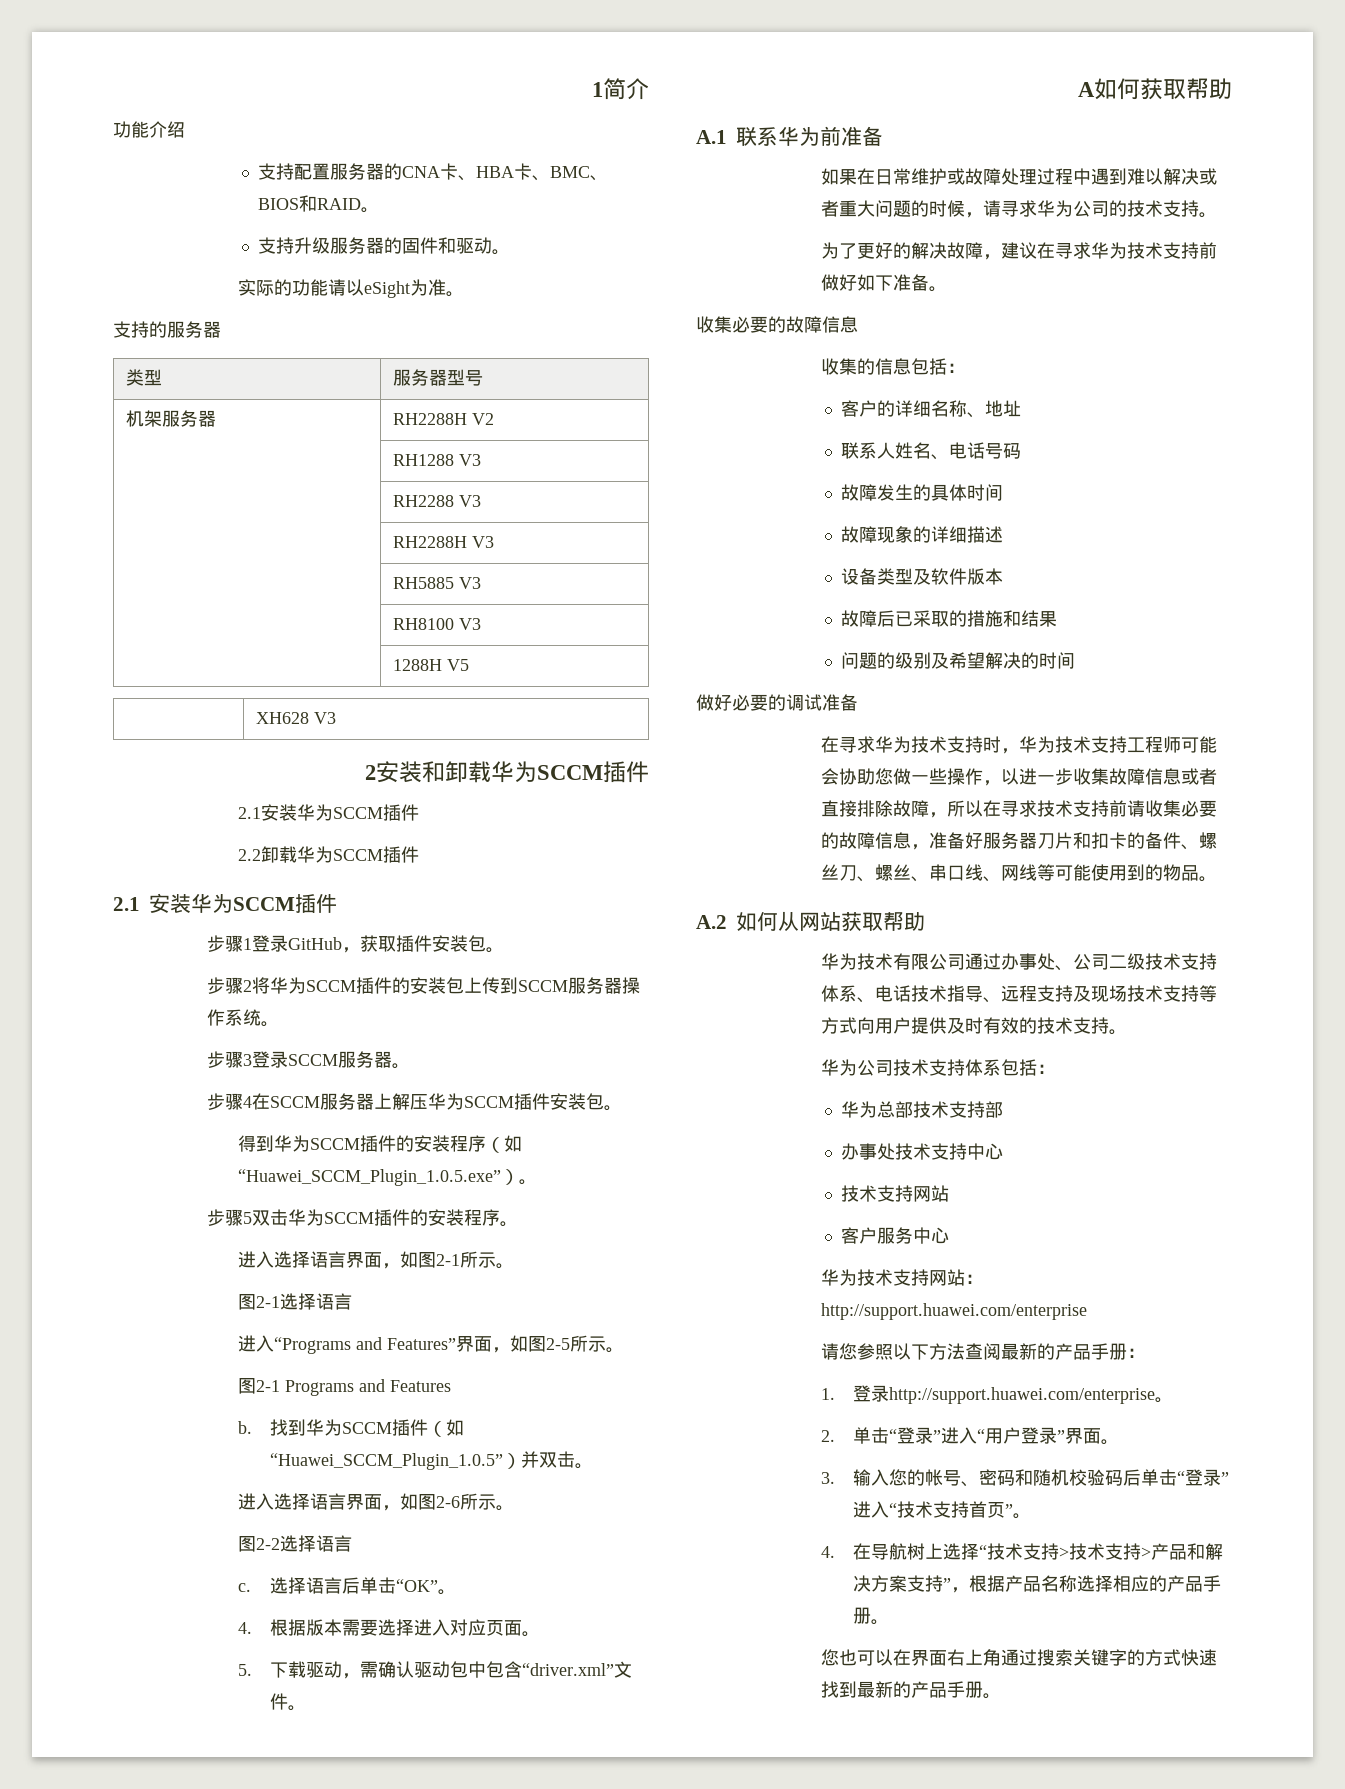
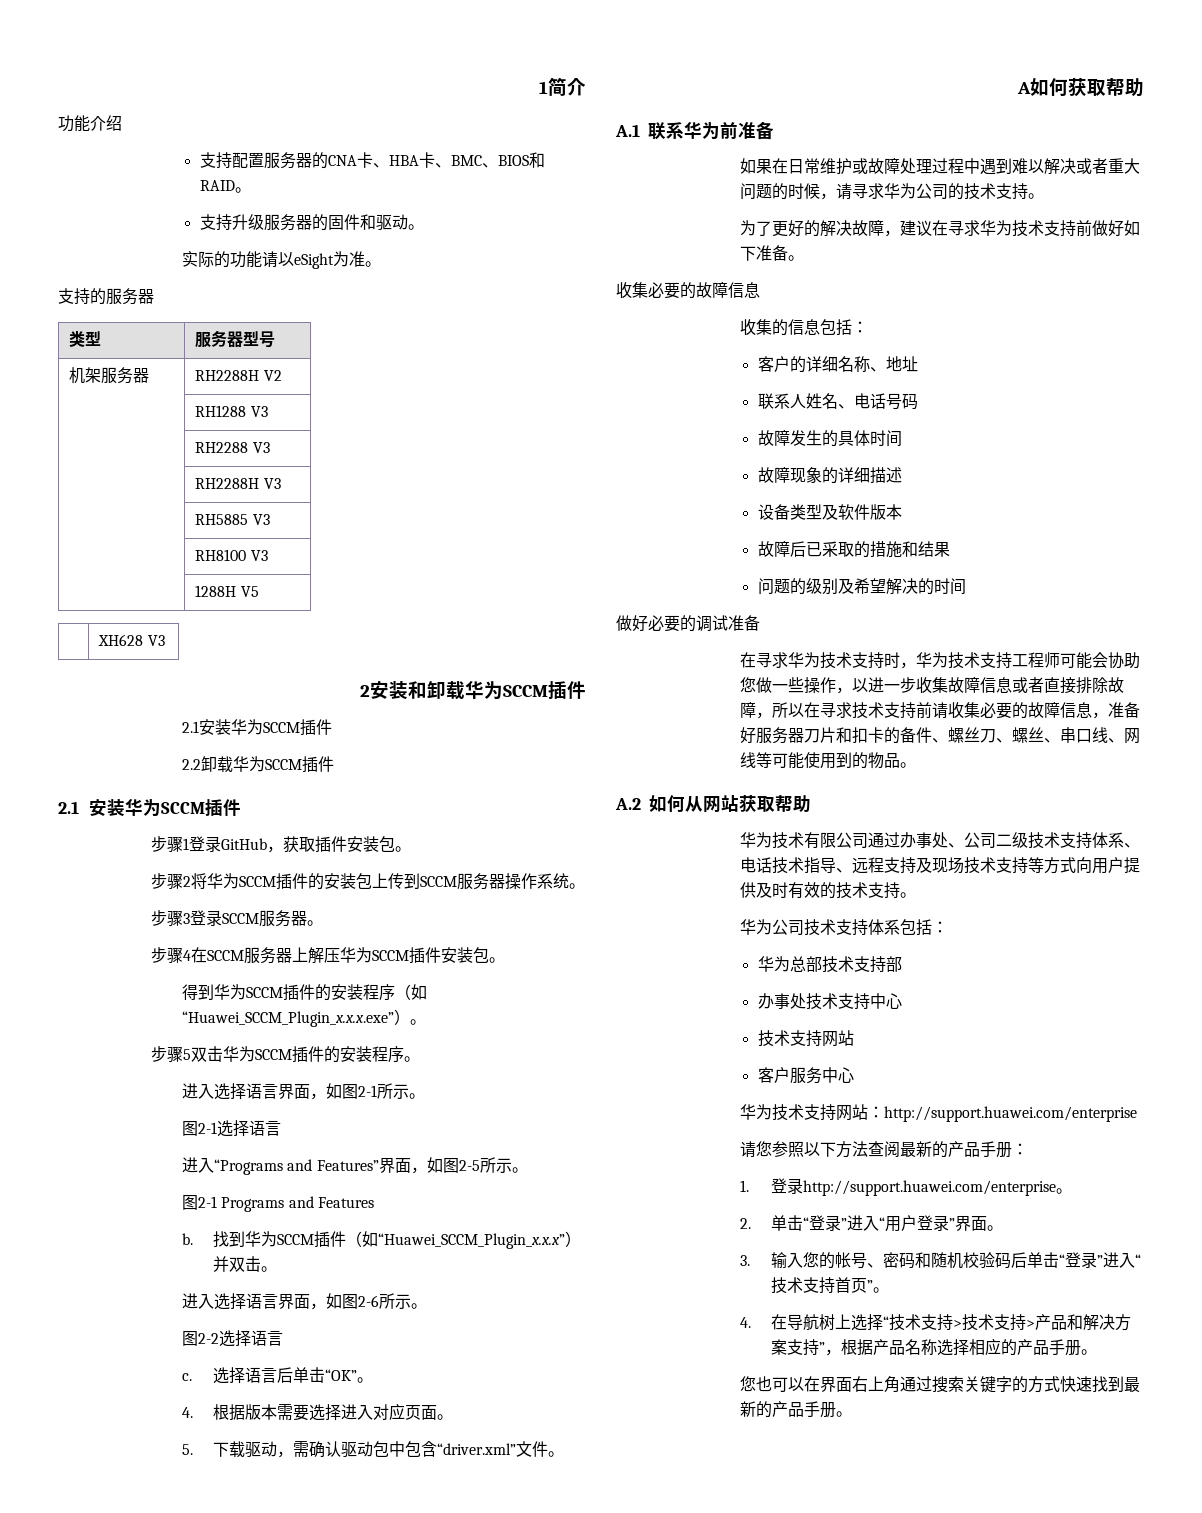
- 得到华为SCCM插件的安装程序（如“Huawei_SCCM_Plugin_1.0.5.exe”）。
+ 得到华为SCCM插件的安装程序（如“Huawei_SCCM_Plugin_x.x.x.exe”）。
- 找到华为SCCM插件（如“Huawei_SCCM_Plugin_1.0.5”）并双击。
+ 找到华为SCCM插件（如“Huawei_SCCM_Plugin_x.x.x”）并双击。

